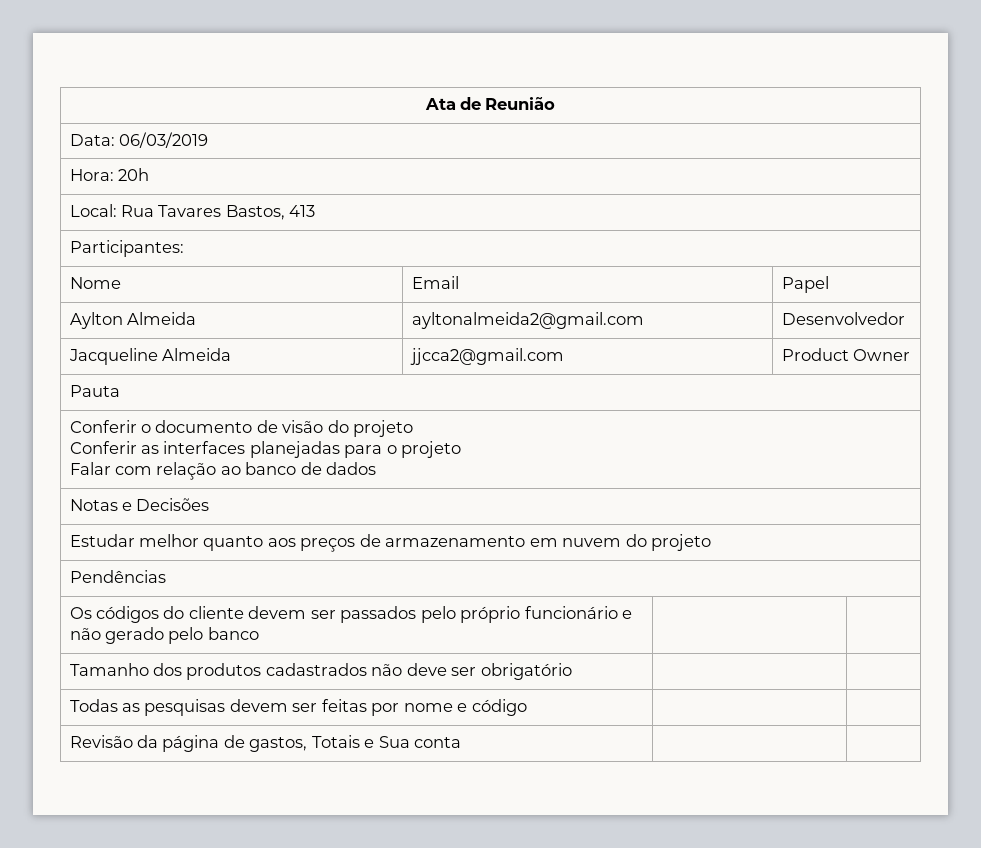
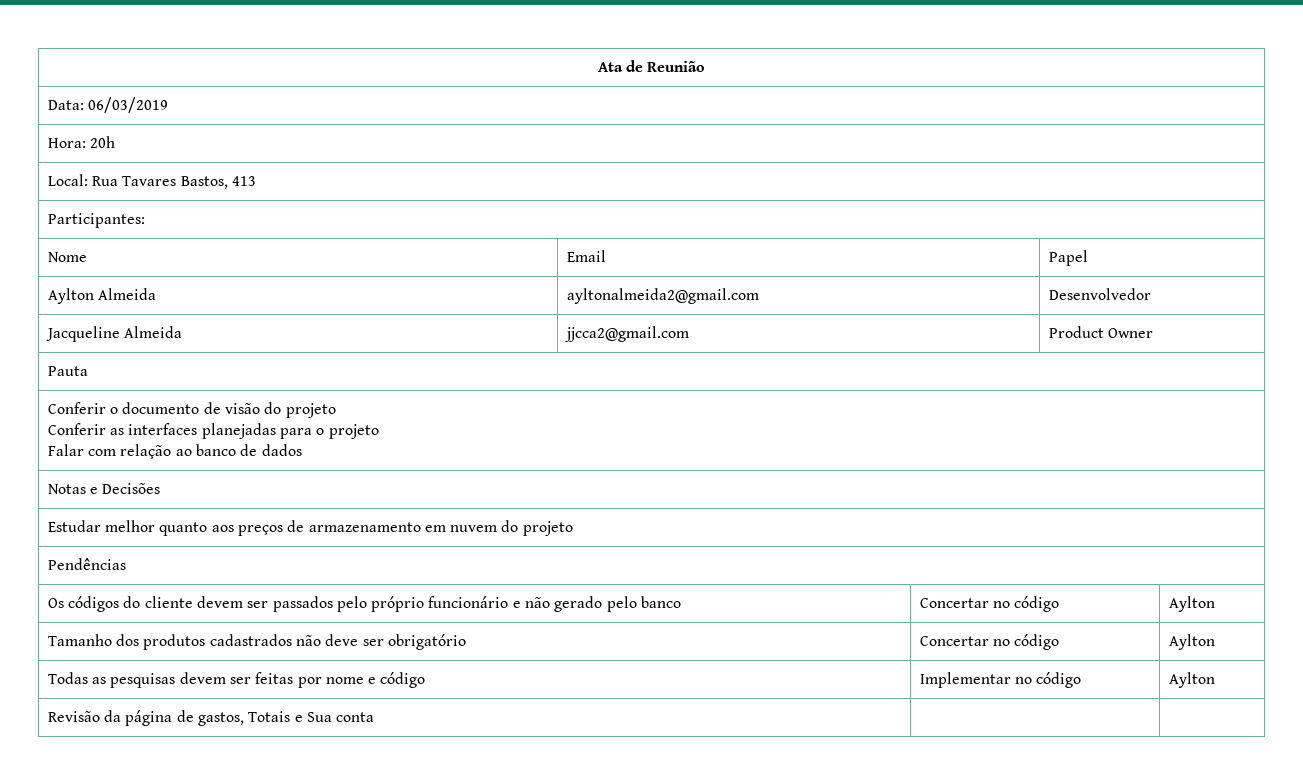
- Os códigos do cliente devem ser passados pelo próprio funcionário e não gerado pelo banco | |
+ Os códigos do cliente devem ser passados pelo próprio funcionário e não gerado pelo banco | Concertar no código | Aylton
- Tamanho dos produtos cadastrados não deve ser obrigatório | |
+ Tamanho dos produtos cadastrados não deve ser obrigatório | Concertar no código | Aylton
- Todas as pesquisas devem ser feitas por nome e código | |
+ Todas as pesquisas devem ser feitas por nome e código | Implementar no código | Aylton

